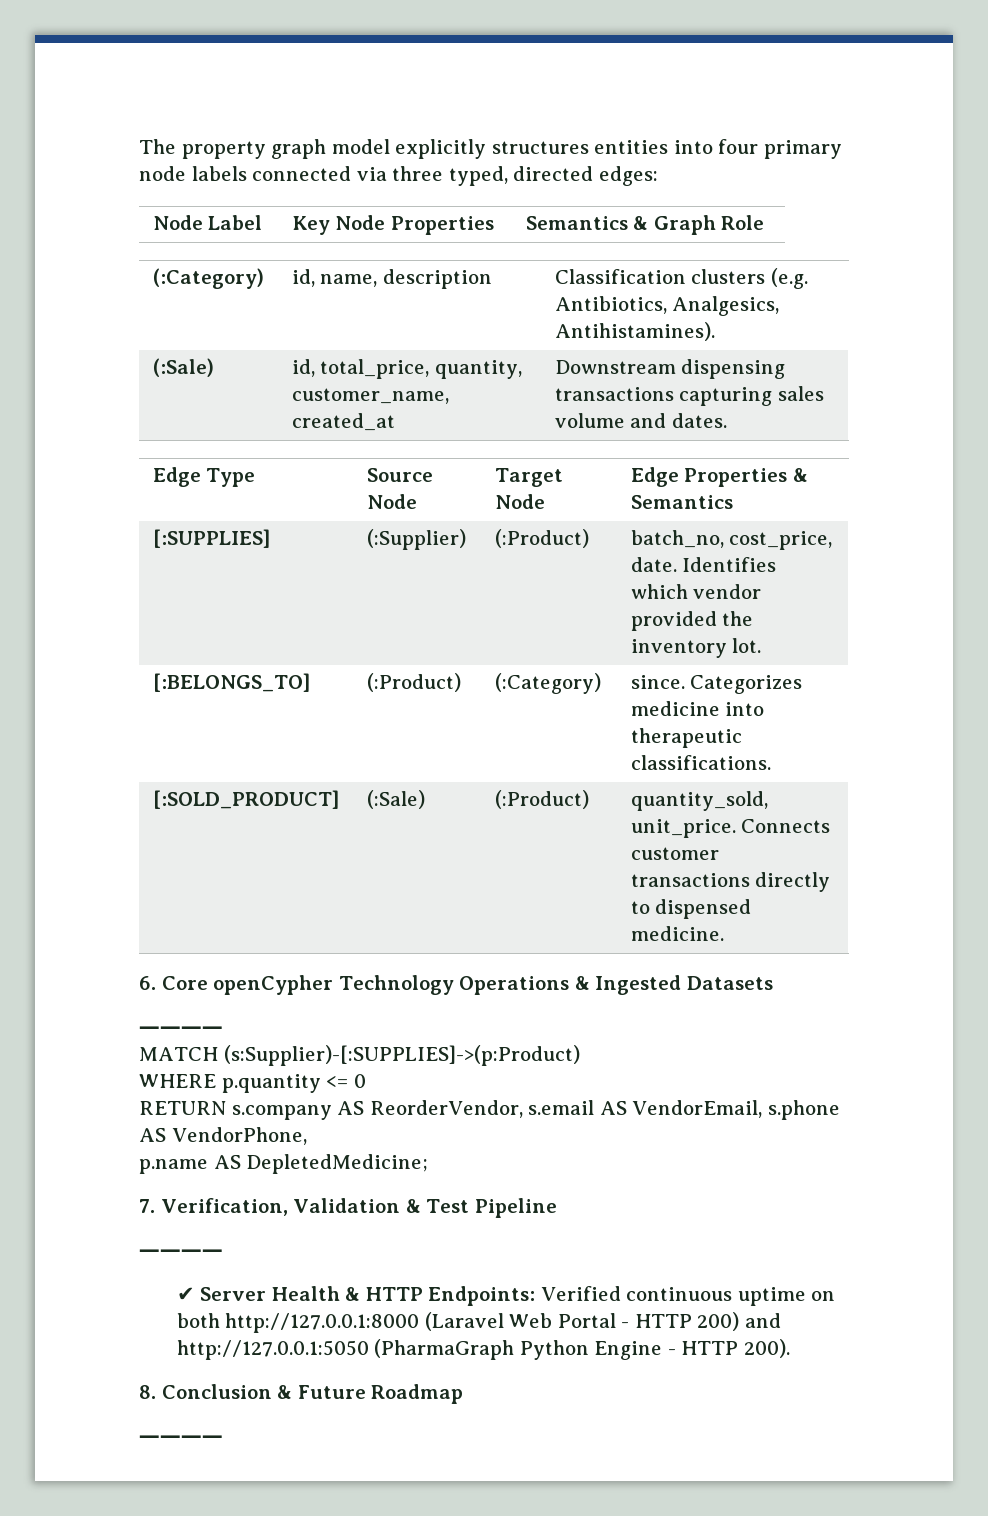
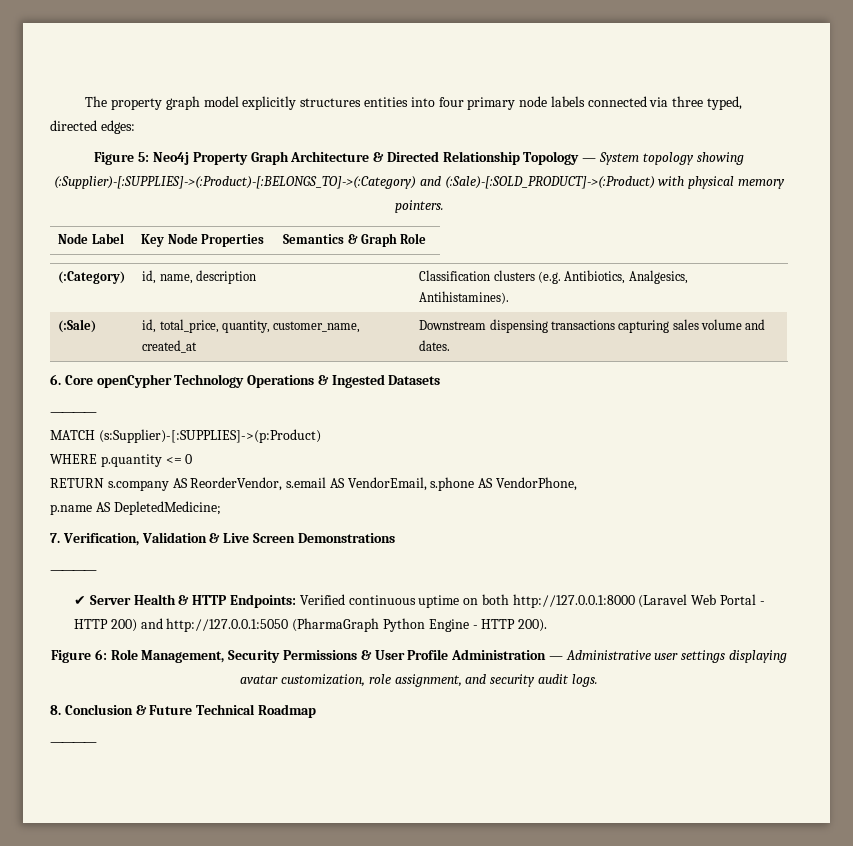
+ Figure 5: Neo4j Property Graph Architecture & Directed Relationship Topology — System topology showing (:Supplier)-[:SUPPLIES]->(:Product)-[:BELONGS_TO]->(:Category) and (:Sale)-[:SOLD_PRODUCT]->(:Product) with physical memory pointers.
- Edge Type | Source Node | Target Node | Edge Properties & Semantics
- [:SUPPLIES] | (:Supplier) | (:Product) | batch_no, cost_price, date. Identifies which vendor provided the inventory lot.
- [:BELONGS_TO] | (:Product) | (:Category) | since. Categorizes medicine into therapeutic classifications.
- [:SOLD_PRODUCT] | (:Sale) | (:Product) | quantity_sold, unit_price. Connects customer transactions directly to dispensed medicine.
- 7. Verification, Validation & Test Pipeline
+ 7. Verification, Validation & Live Screen Demonstrations
+ Figure 6: Role Management, Security Permissions & User Profile Administration — Administrative user settings displaying avatar customization, role assignment, and security audit logs.
- 8. Conclusion & Future Roadmap
+ 8. Conclusion & Future Technical Roadmap

